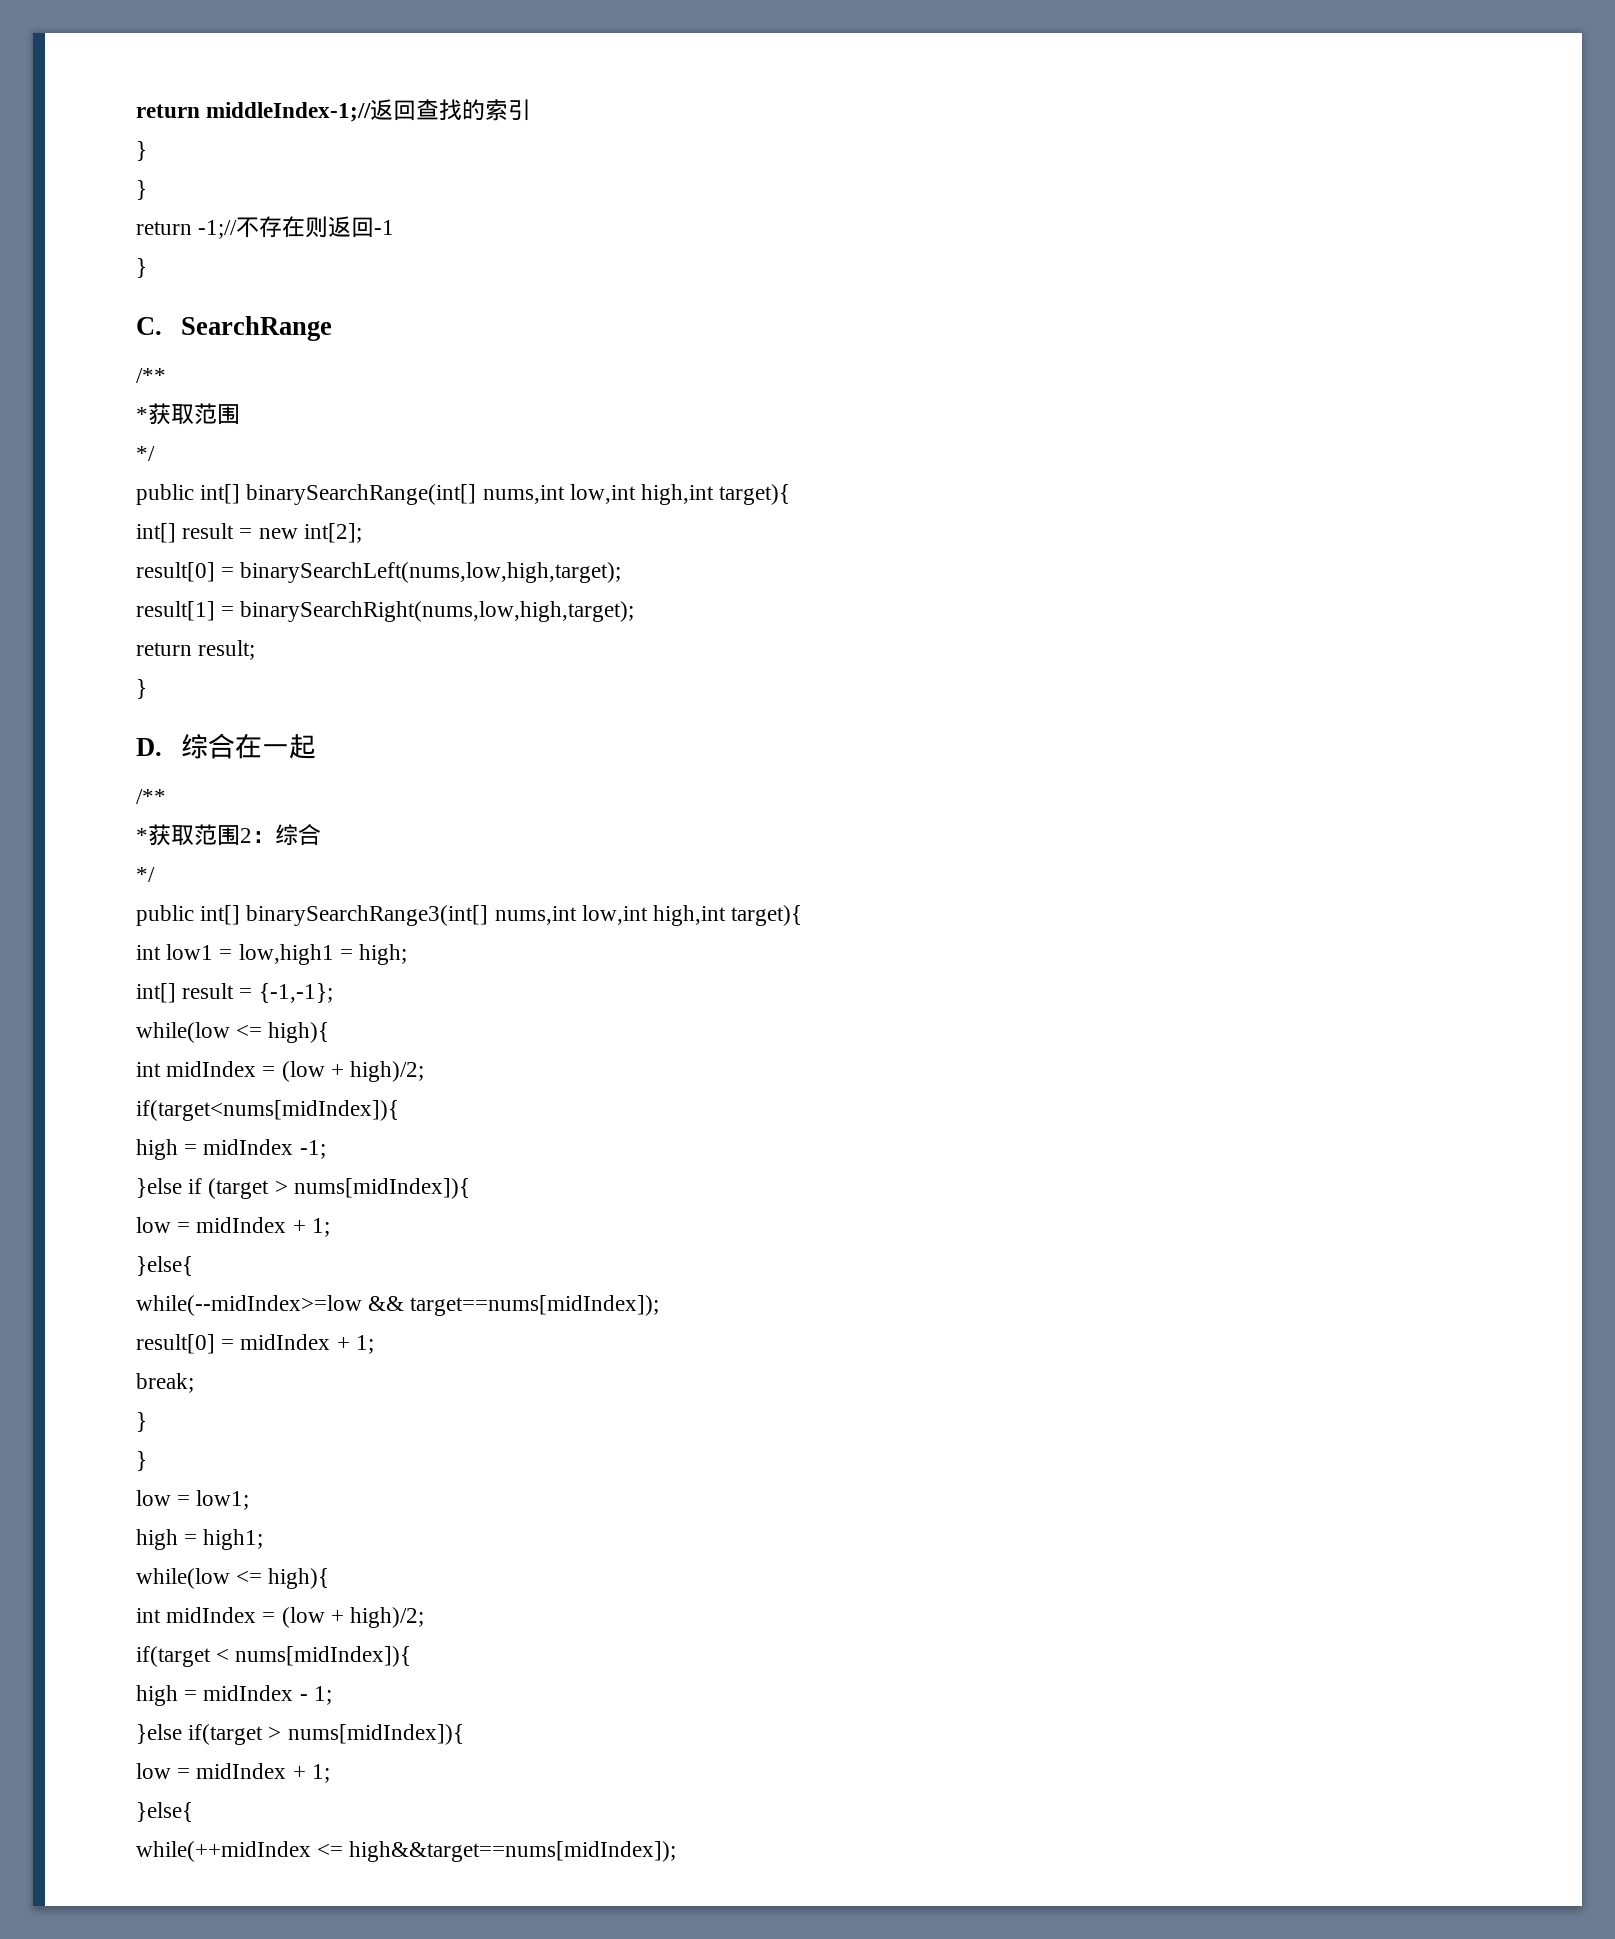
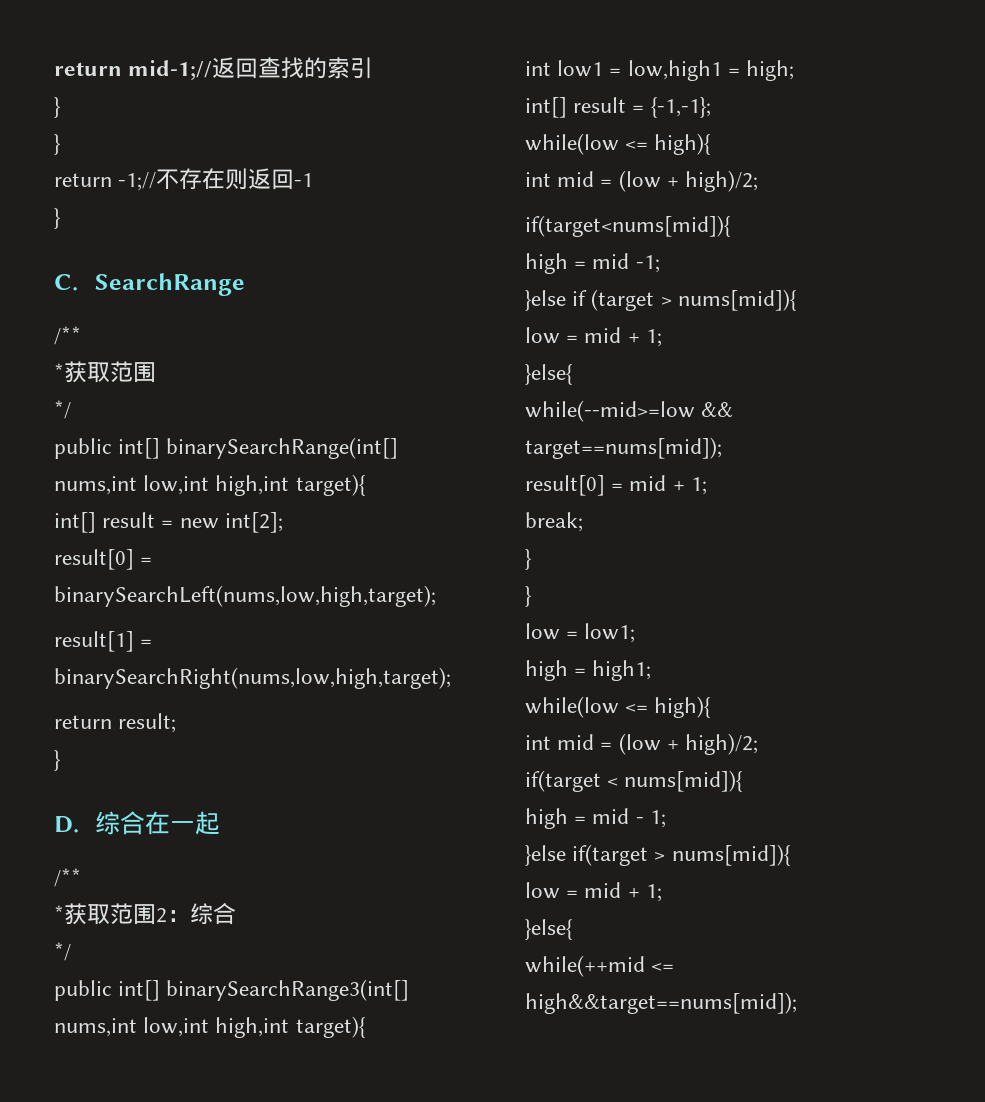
- return middleIndex-1;//返回查找的索引
+ return mid-1;//返回查找的索引
  int[] result = {-1,-1};
  while(low <= high){
- int midIndex = (low + high)/2;
- if(target<nums[midIndex]){
- high = midIndex -1;
+ int mid = (low + high)/2;
+ if(target<nums[mid]){
+ high = mid -1;
- }else if (target > nums[midIndex]){
- low = midIndex + 1;
+ }else if (target > nums[mid]){
+ low = mid + 1;
  }else{
- while(--midIndex>=low && target==nums[midIndex]);
- result[0] = midIndex + 1;
+ while(--mid>=low && target==nums[mid]);
+ result[0] = mid + 1;
  high = high1;
  while(low <= high){
- int midIndex = (low + high)/2;
+ int mid = (low + high)/2;
- if(target < nums[midIndex]){
- high = midIndex - 1;
+ if(target < nums[mid]){
+ high = mid - 1;
- }else if(target > nums[midIndex]){
- low = midIndex + 1;
+ }else if(target > nums[mid]){
+ low = mid + 1;
  }else{
- while(++midIndex <= high&&target==nums[midIndex]);
+ while(++mid <= high&&target==nums[mid]);

